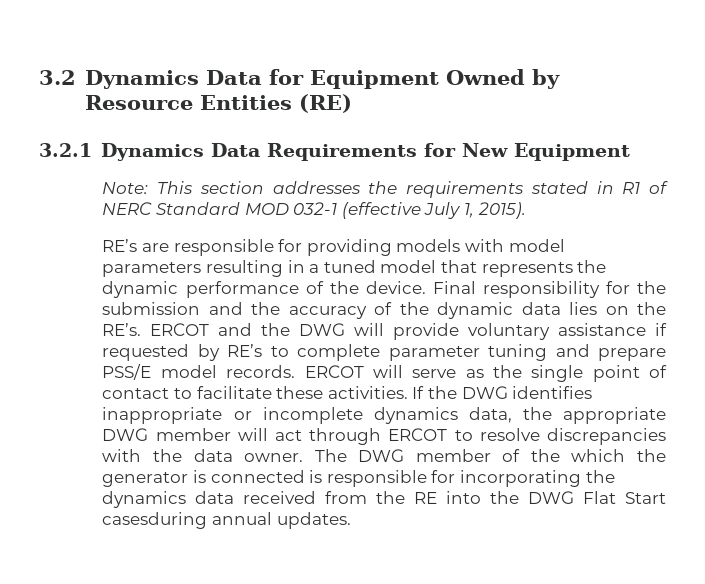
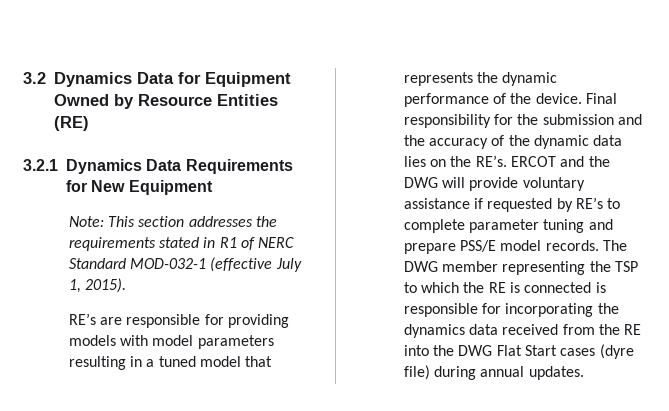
- Note: This section addresses the requirements stated in R1 of NERC Standard MOD 032-1 (effective July 1, 2015).
+ Note: This section addresses the requirements stated in R1 of NERC Standard MOD-032-1 (effective July 1, 2015).
- ERCOT will serve as the single point of contact to facilitate these activities. If the DWG identifies inappropriate or incomplete dynamics data, the appropriate DWG member will act through ERCOT to resolve discrepancies with the data owner. The DWG member of the which the generator is connected is responsible for incorporating the dynamics data received from the RE into the DWG Flat Start casesduring annual updates.
+ The DWG member representing the TSP to which the RE is connected is responsible for incorporating the dynamics data received from the RE into the DWG Flat Start cases (dyre file) during annual updates.

